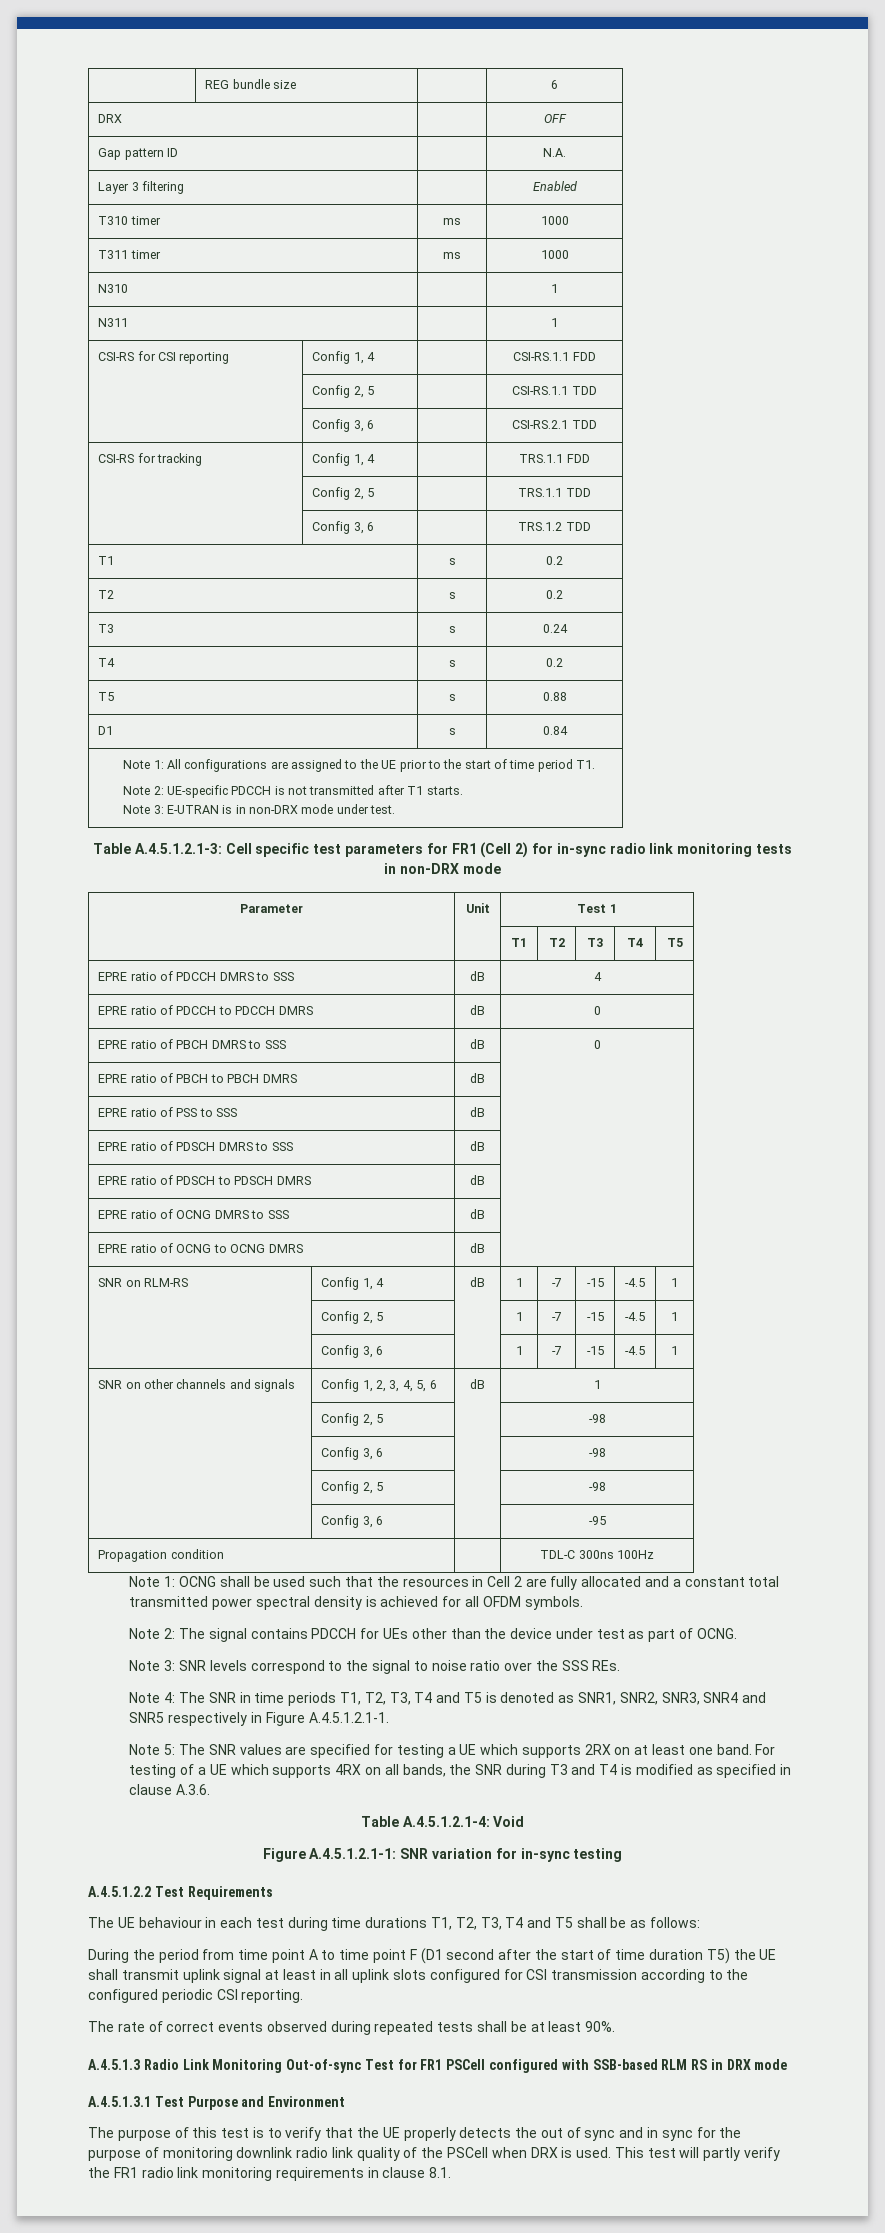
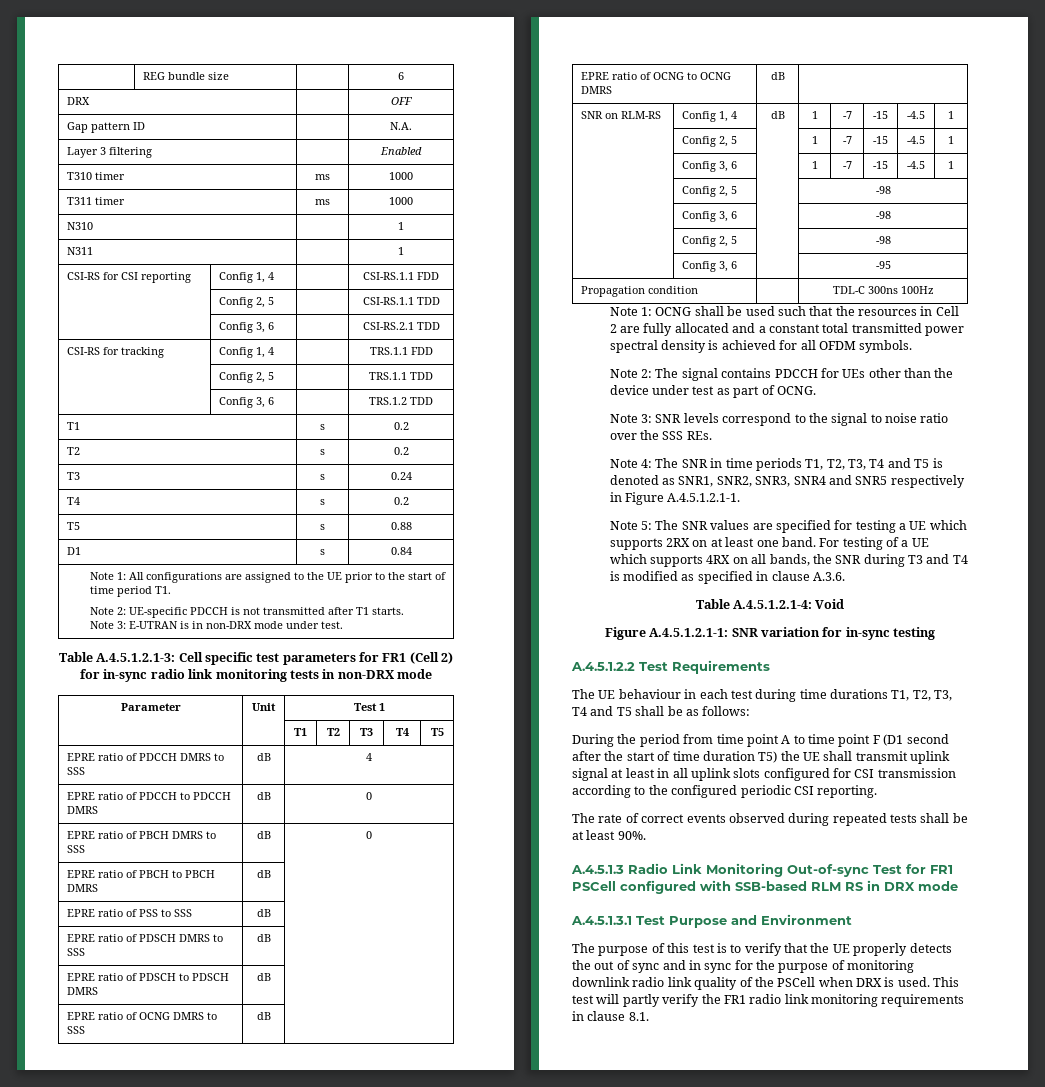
- SNR on other channels and signals | Config 1, 2, 3, 4, 5, 6 | dB | 1

